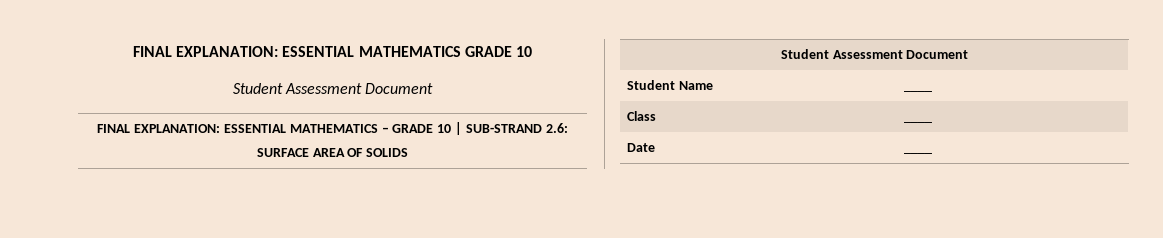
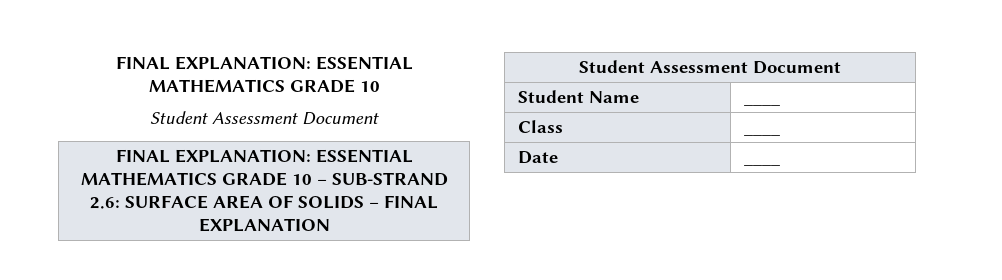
- FINAL EXPLANATION: ESSENTIAL MATHEMATICS – GRADE 10 | SUB-STRAND 2.6: SURFACE AREA OF SOLIDS
+ FINAL EXPLANATION: ESSENTIAL MATHEMATICS GRADE 10 – SUB-STRAND 2.6: SURFACE AREA OF SOLIDS – FINAL EXPLANATION

